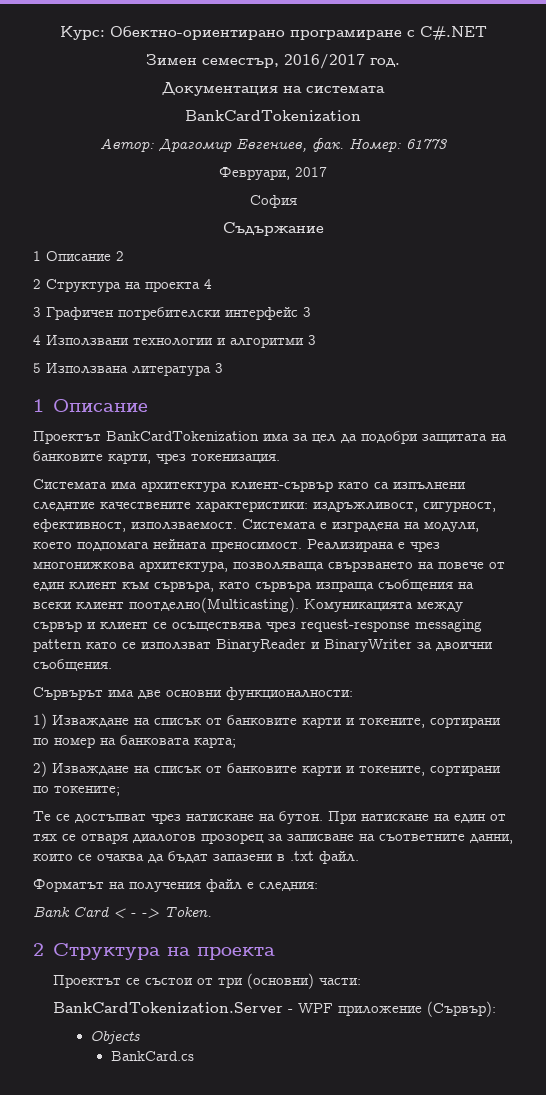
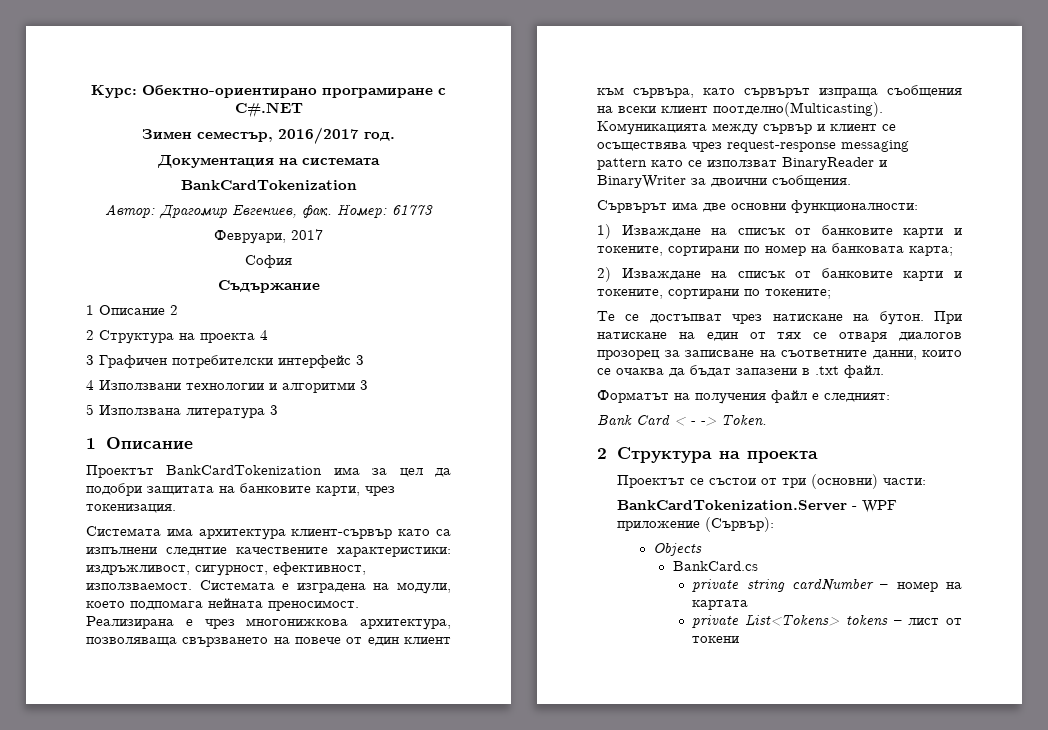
- Реализирана е чрез многонижкова архитектура, позволяваща свързването на повече от един клиент към сървъра, като сървъра изпраща съобщения на всеки клиент поотделно(Multicasting).
+ Реализирана е чрез многонижкова архитектура, позволяваща свързването на повече от един клиент към сървъра, като сървърът изпраща съобщения на всеки клиент поотделно(Multicasting).
- Форматът на получения файл е следния:
+ Форматът на получения файл е следният:
+ private string cardNumber – номер на картата
+ private List<Tokens> tokens – лист от токени

